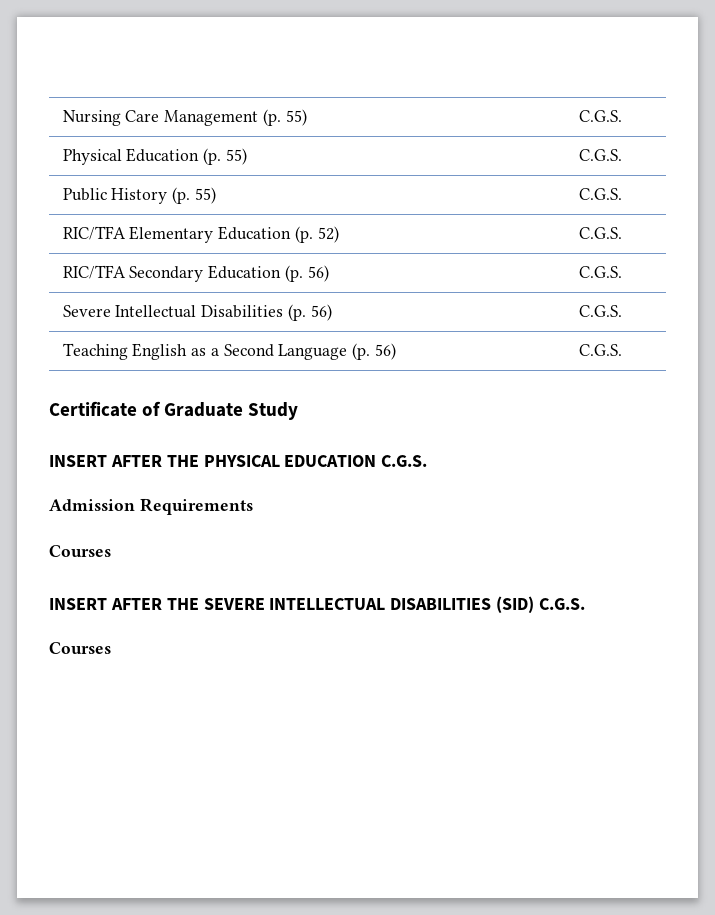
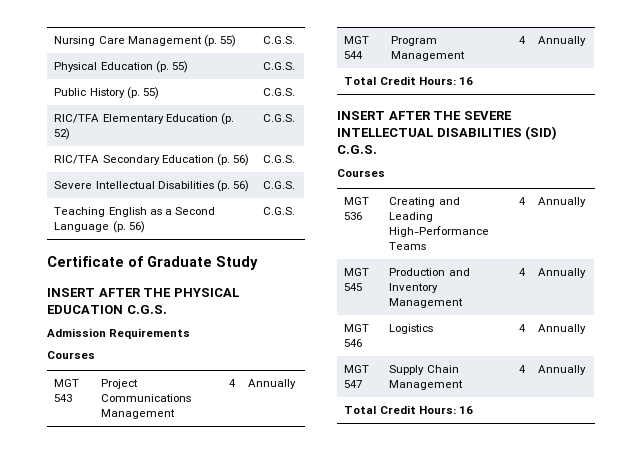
+ MGT 543 | Project Communications Management | 4 | Annually
+ MGT 544 | Program Management | 4 | Annually
+ Total Credit Hours: 16
+ MGT 536 | Creating and Leading High-Performance Teams | 4 | Annually
+ MGT 545 | Production and Inventory Management | 4 | Annually
+ MGT 546 | Logistics | 4 | Annually
+ MGT 547 | Supply Chain Management | 4 | Annually
+ Total Credit Hours: 16

